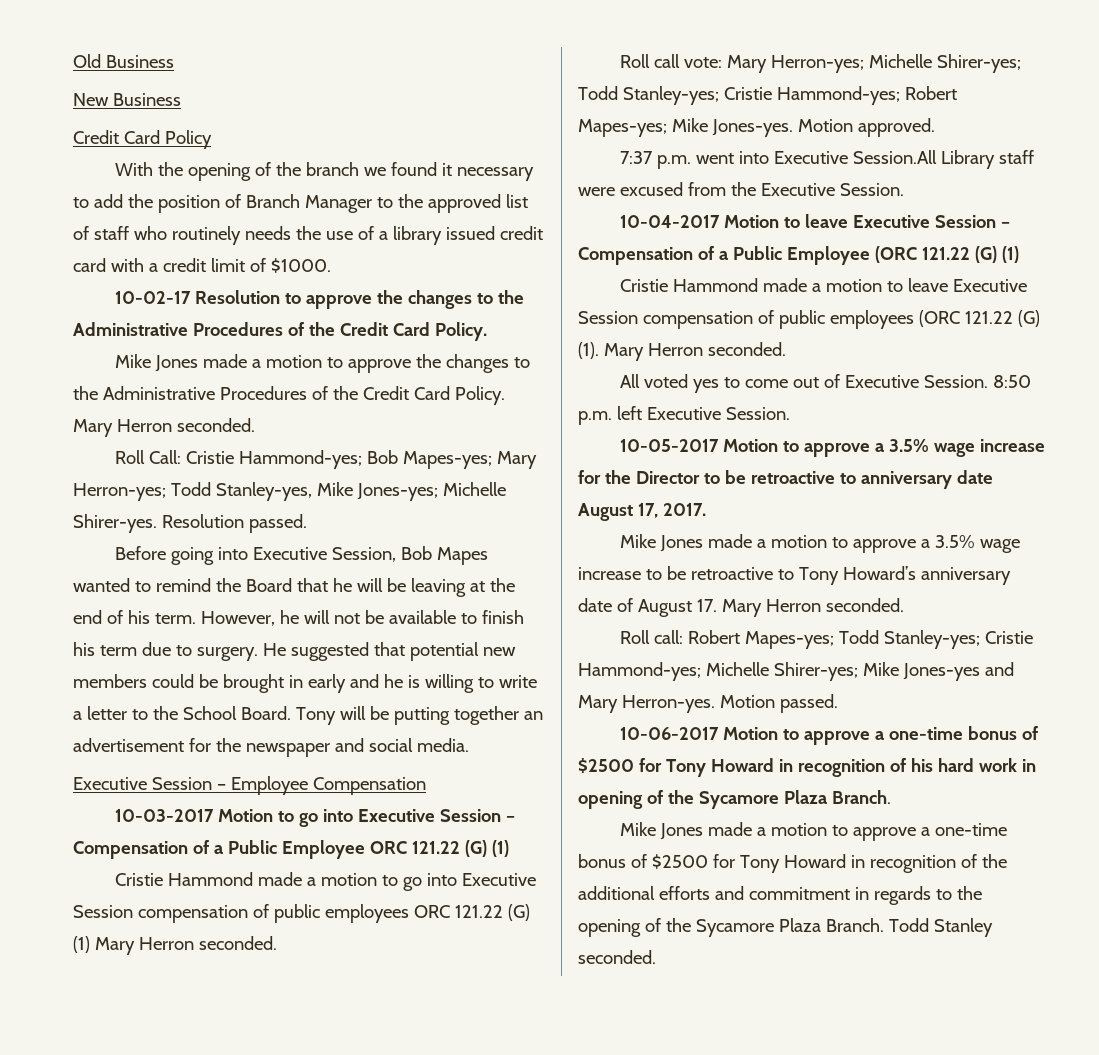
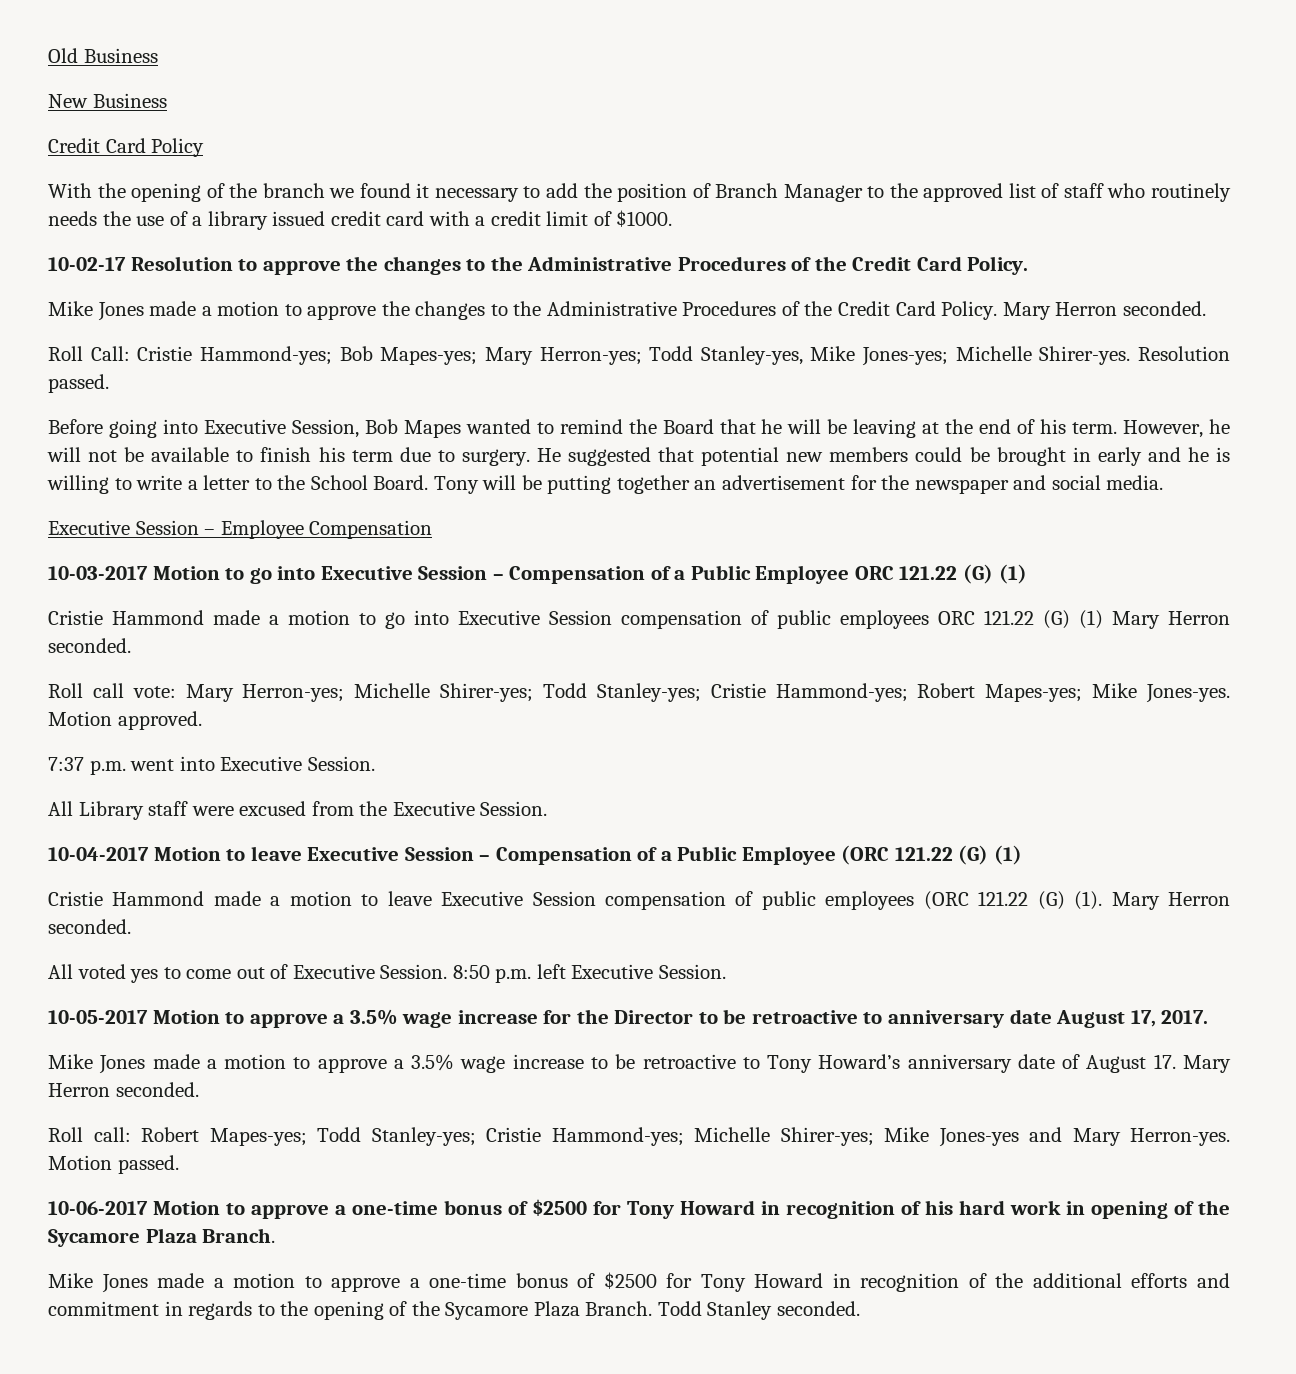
- 7:37 p.m. went into Executive Session.All Library staff were excused from the Executive Session.
+ 7:37 p.m. went into Executive Session.
+ All Library staff were excused from the Executive Session.

